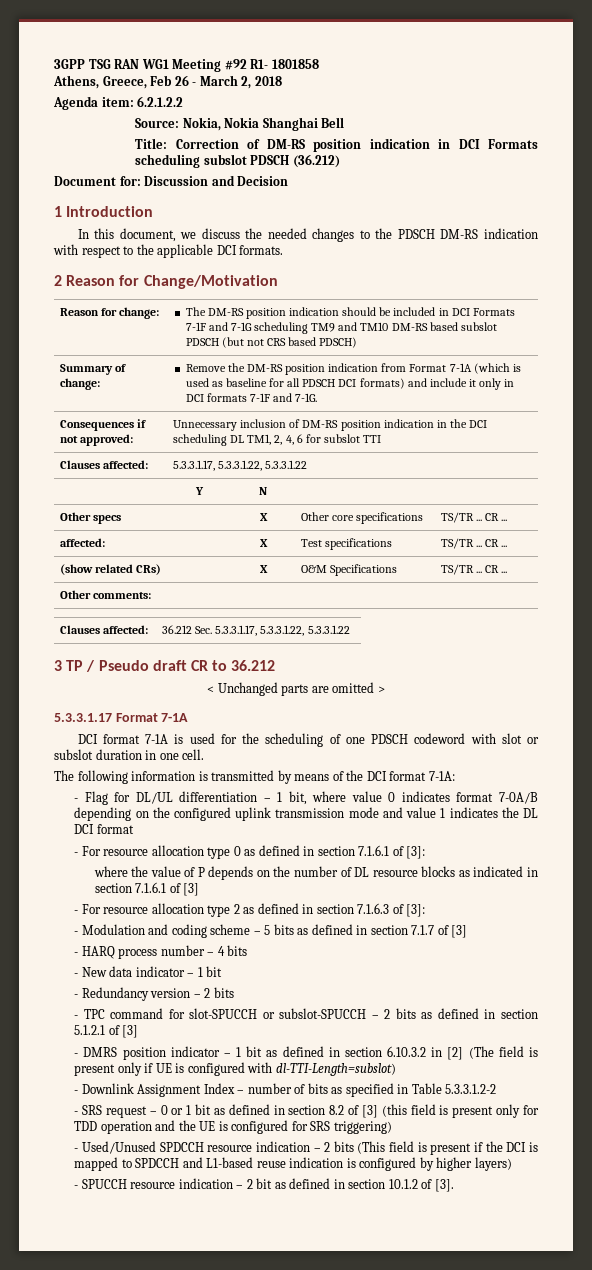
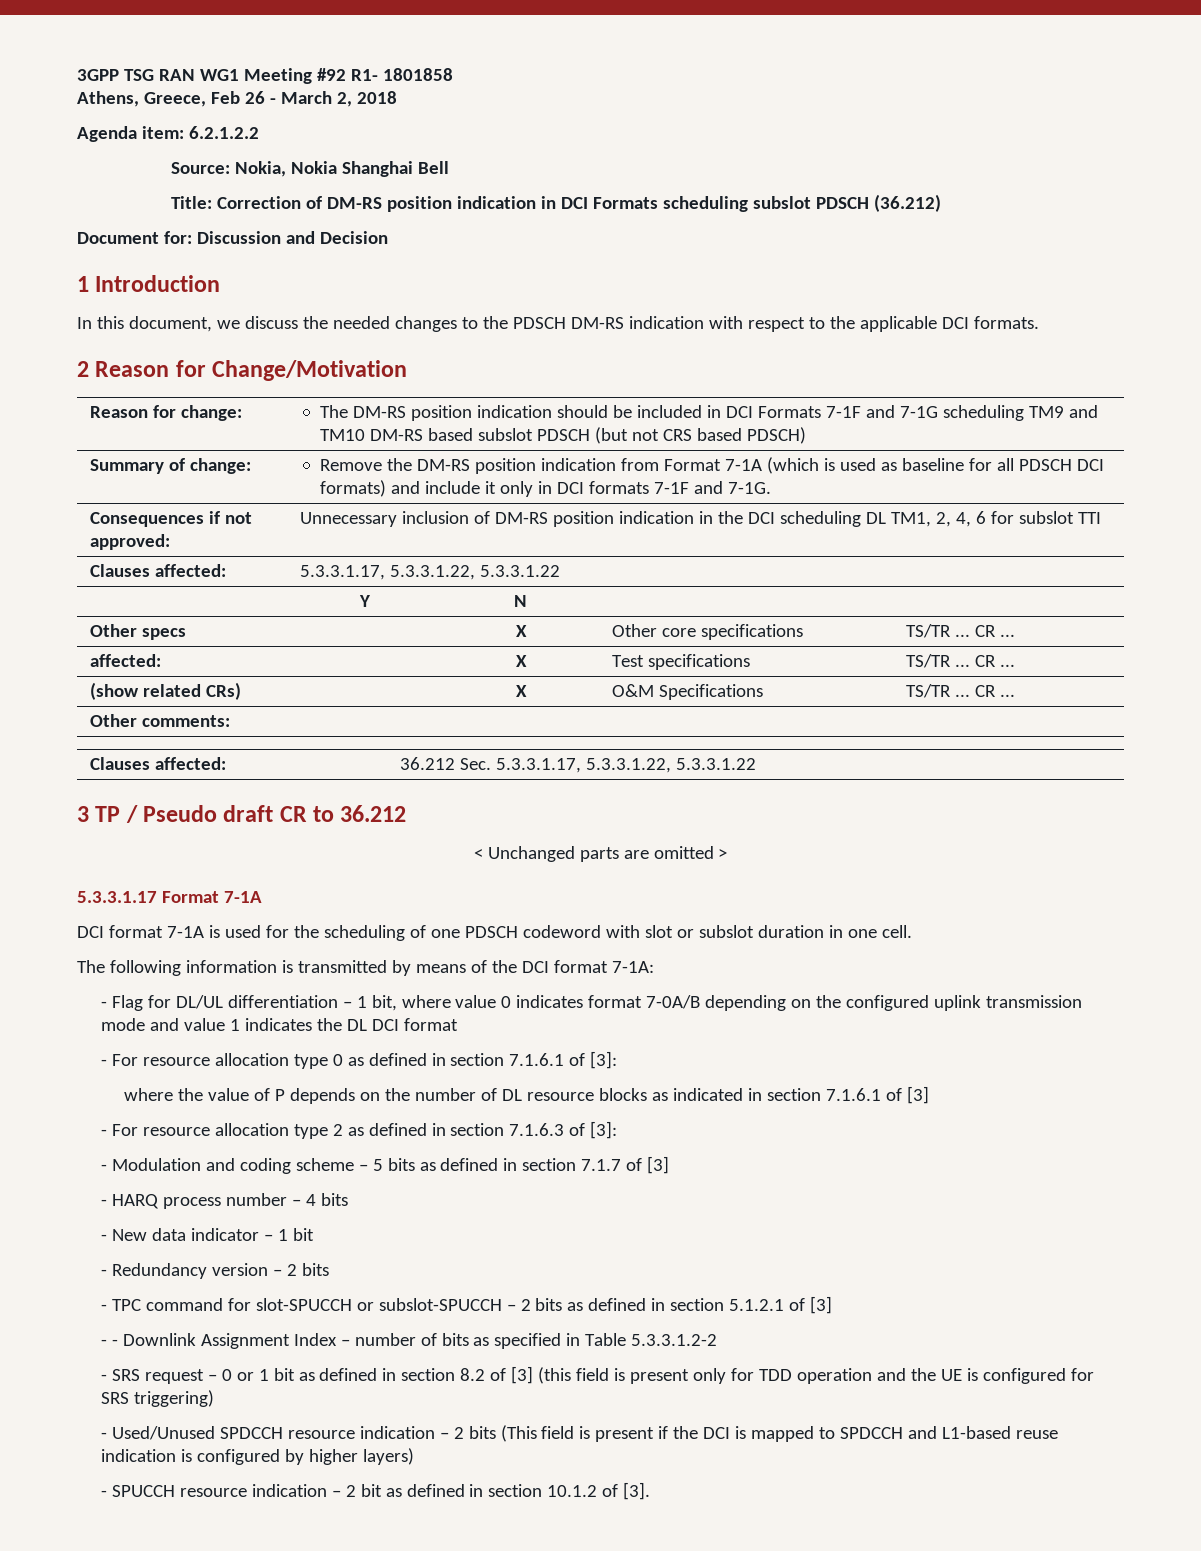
- - DMRS position indicator – 1 bit as defined in section 6.10.3.2 in [2] (The field is present only if UE is configured with dl-TTI-Length=subslot)
- - Downlink Assignment Index – number of bits as specified in Table 5.3.3.1.2-2
+ - - Downlink Assignment Index – number of bits as specified in Table 5.3.3.1.2-2

